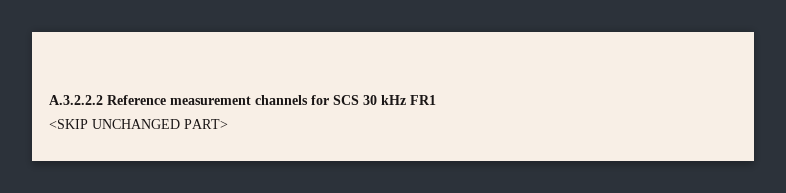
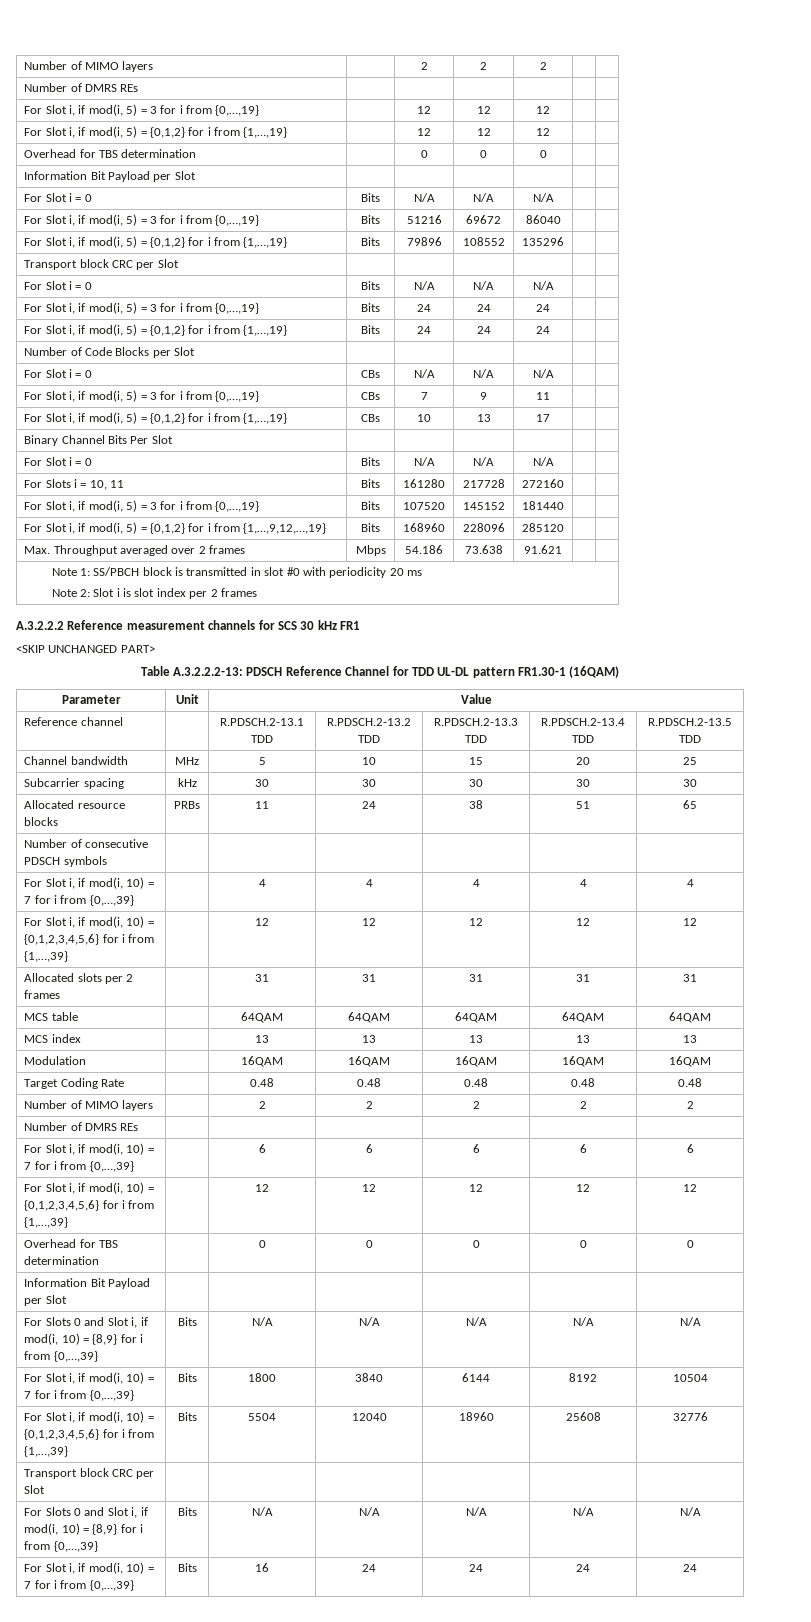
+ Number of MIMO layers | | 2 | 2 | 2 | |
+ Number of DMRS REs | | | | | |
+ For Slot i, if mod(i, 5) = 3 for i from {0,…,19} | | 12 | 12 | 12 | |
+ For Slot i, if mod(i, 5) = {0,1,2} for i from {1,…,19} | | 12 | 12 | 12 | |
+ Overhead for TBS determination | | 0 | 0 | 0 | |
+ Information Bit Payload per Slot | | | | | |
+ For Slot i = 0 | Bits | N/A | N/A | N/A | |
+ For Slot i, if mod(i, 5) = 3 for i from {0,…,19} | Bits | 51216 | 69672 | 86040 | |
+ For Slot i, if mod(i, 5) = {0,1,2} for i from {1,…,19} | Bits | 79896 | 108552 | 135296 | |
+ Transport block CRC per Slot | | | | | |
+ For Slot i = 0 | Bits | N/A | N/A | N/A | |
+ For Slot i, if mod(i, 5) = 3 for i from {0,…,19} | Bits | 24 | 24 | 24 | |
+ For Slot i, if mod(i, 5) = {0,1,2} for i from {1,…,19} | Bits | 24 | 24 | 24 | |
+ Number of Code Blocks per Slot | | | | | |
+ For Slot i = 0 | CBs | N/A | N/A | N/A | |
+ For Slot i, if mod(i, 5) = 3 for i from {0,…,19} | CBs | 7 | 9 | 11 | |
+ For Slot i, if mod(i, 5) = {0,1,2} for i from {1,…,19} | CBs | 10 | 13 | 17 | |
+ Binary Channel Bits Per Slot | | | | | |
+ For Slot i = 0 | Bits | N/A | N/A | N/A | |
+ For Slots i = 10, 11 | Bits | 161280 | 217728 | 272160 | |
+ For Slot i, if mod(i, 5) = 3 for i from {0,…,19} | Bits | 107520 | 145152 | 181440 | |
+ For Slot i, if mod(i, 5) = {0,1,2} for i from {1,…,9,12,…,19} | Bits | 168960 | 228096 | 285120 | |
+ Max. Throughput averaged over 2 frames | Mbps | 54.186 | 73.638 | 91.621 | |
+ Note 1: SS/PBCH block is transmitted in slot #0 with periodicity 20 ms
+ Note 2: Slot i is slot index per 2 frames
+ Table A.3.2.2.2-13: PDSCH Reference Channel for TDD UL-DL pattern FR1.30-1 (16QAM)
+ Parameter | Unit | Value
+ Reference channel | | R.PDSCH.2-13.1 TDD | R.PDSCH.2-13.2 TDD | R.PDSCH.2-13.3 TDD | R.PDSCH.2-13.4 TDD | R.PDSCH.2-13.5 TDD
+ Channel bandwidth | MHz | 5 | 10 | 15 | 20 | 25
+ Subcarrier spacing | kHz | 30 | 30 | 30 | 30 | 30
+ Allocated resource blocks | PRBs | 11 | 24 | 38 | 51 | 65
+ Number of consecutive PDSCH symbols | | | | | |
+ For Slot i, if mod(i, 10) = 7 for i from {0,…,39} | | 4 | 4 | 4 | 4 | 4
+ For Slot i, if mod(i, 10) = {0,1,2,3,4,5,6} for i from {1,…,39} | | 12 | 12 | 12 | 12 | 12
+ Allocated slots per 2 frames | | 31 | 31 | 31 | 31 | 31
+ MCS table | | 64QAM | 64QAM | 64QAM | 64QAM | 64QAM
+ MCS index | | 13 | 13 | 13 | 13 | 13
+ Modulation | | 16QAM | 16QAM | 16QAM | 16QAM | 16QAM
+ Target Coding Rate | | 0.48 | 0.48 | 0.48 | 0.48 | 0.48
+ Number of MIMO layers | | 2 | 2 | 2 | 2 | 2
+ Number of DMRS REs | | | | | |
+ For Slot i, if mod(i, 10) = 7 for i from {0,…,39} | | 6 | 6 | 6 | 6 | 6
+ For Slot i, if mod(i, 10) = {0,1,2,3,4,5,6} for i from {1,…,39} | | 12 | 12 | 12 | 12 | 12
+ Overhead for TBS determination | | 0 | 0 | 0 | 0 | 0
+ Information Bit Payload per Slot | | | | | |
+ For Slots 0 and Slot i, if mod(i, 10) = {8,9} for i from {0,…,39} | Bits | N/A | N/A | N/A | N/A | N/A
+ For Slot i, if mod(i, 10) = 7 for i from {0,…,39} | Bits | 1800 | 3840 | 6144 | 8192 | 10504
+ For Slot i, if mod(i, 10) = {0,1,2,3,4,5,6} for i from {1,…,39} | Bits | 5504 | 12040 | 18960 | 25608 | 32776
+ Transport block CRC per Slot | | | | | |
+ For Slots 0 and Slot i, if mod(i, 10) = {8,9} for i from {0,…,39} | Bits | N/A | N/A | N/A | N/A | N/A
+ For Slot i, if mod(i, 10) = 7 for i from {0,…,39} | Bits | 16 | 24 | 24 | 24 | 24

